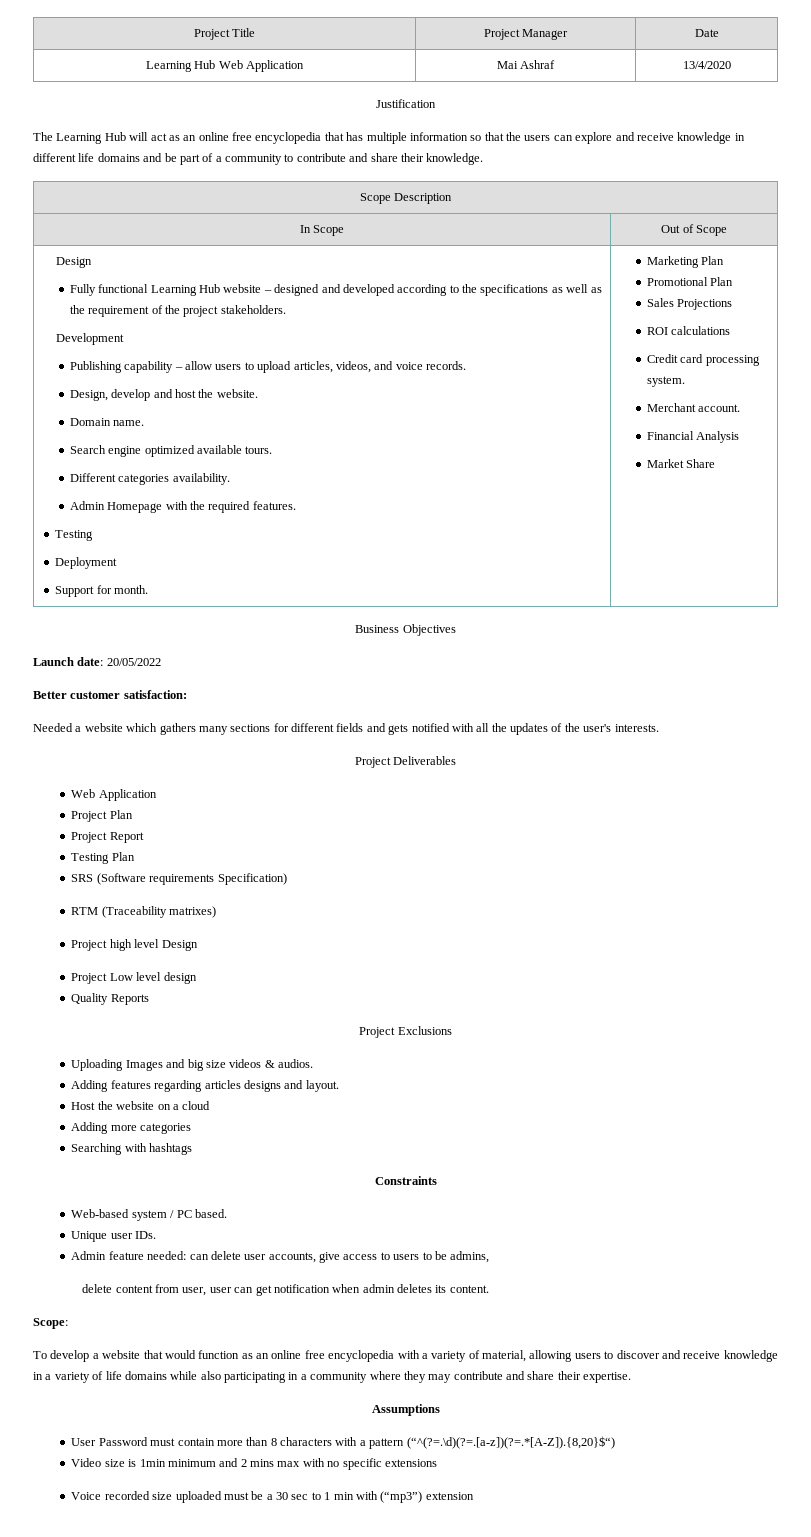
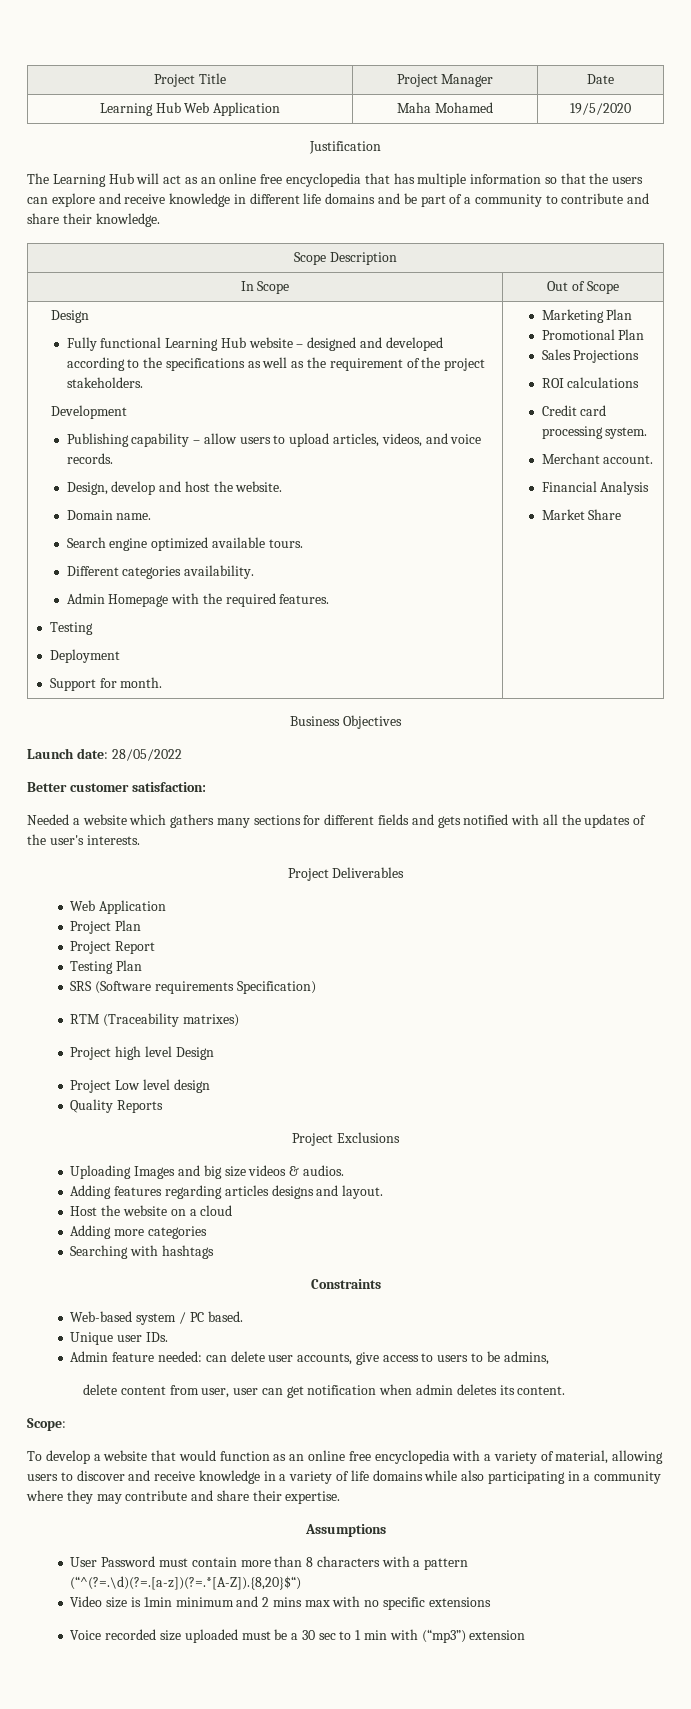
- Learning Hub Web Application | Mai Ashraf | 13/4/2020
+ Learning Hub Web Application | Maha Mohamed | 19/5/2020
- Launch date: 20/05/2022
+ Launch date: 28/05/2022

